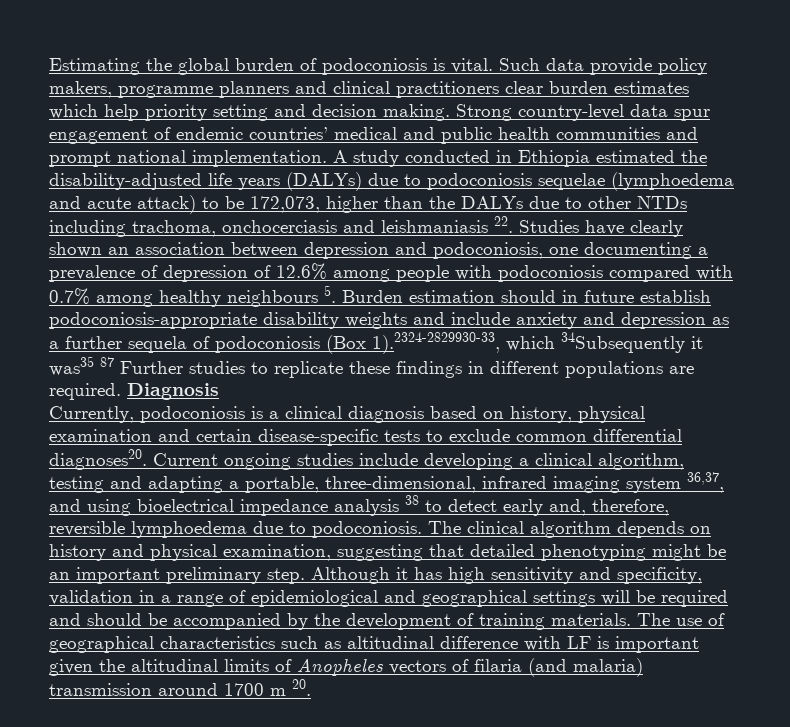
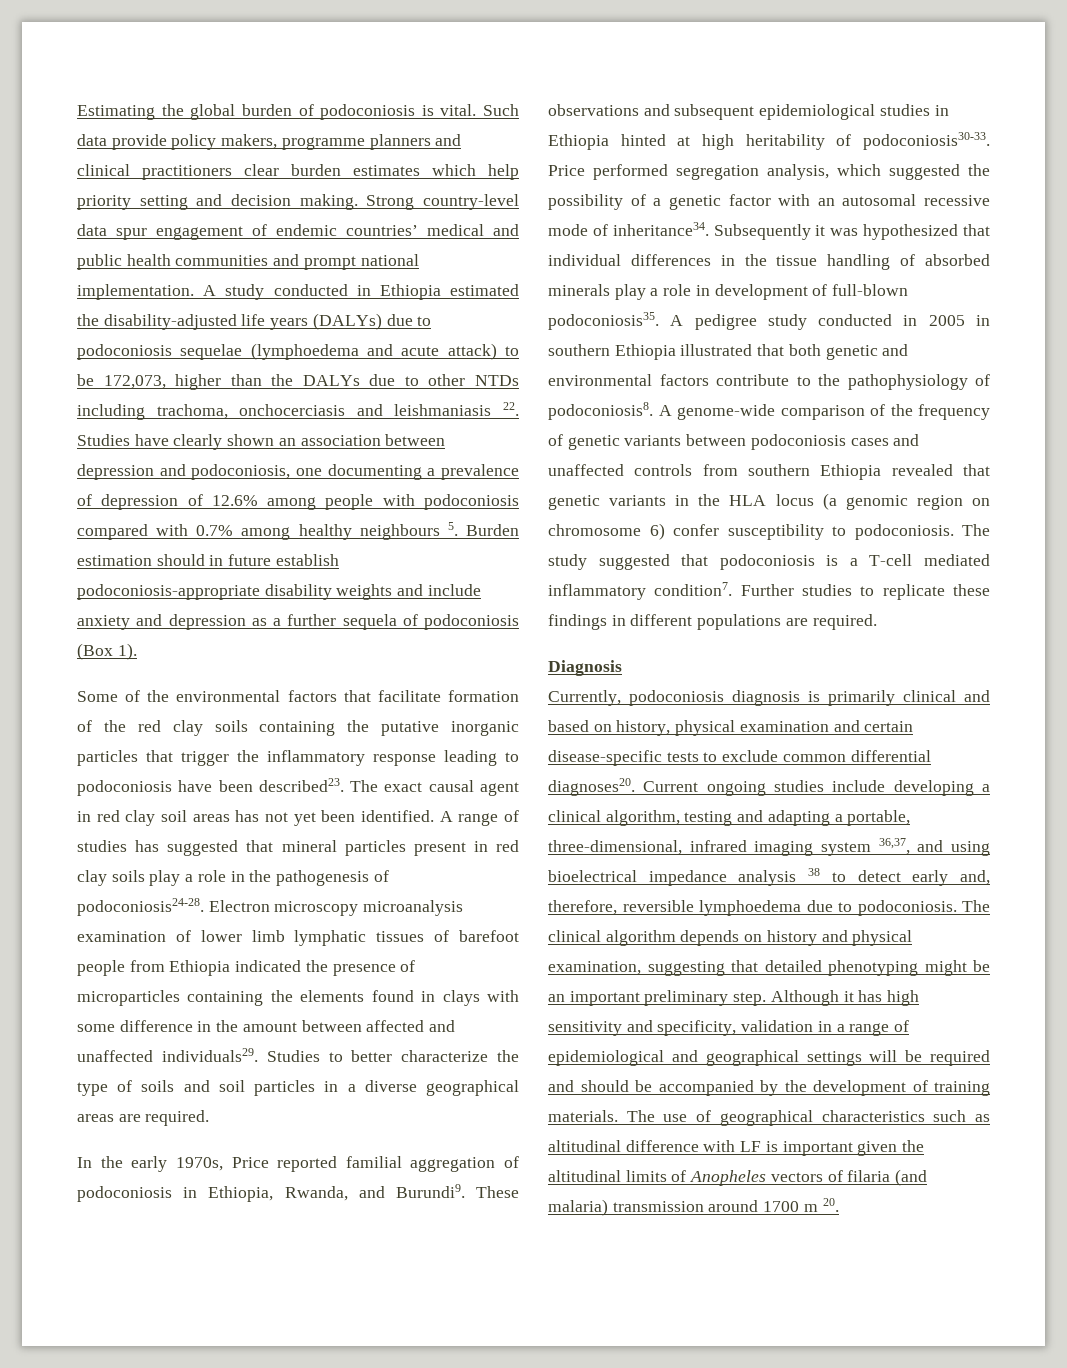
- A study conducted in Ethiopia estimated the disability-adjusted life years (DALYs) due to podoconiosis sequelae (lymphoedema and acute attack) to be 172,073, higher than the DALYs due to other NTDs including trachoma, onchocerciasis and leishmaniasis 22. Studies have clearly shown an association between depression and podoconiosis, one documenting a prevalence of depression of 12.6% among people with podoconiosis compared with 0.7% among healthy neighbours 5. Burden estimation should in future establish podoconiosis-appropriate disability weights and include anxiety and depression as a further sequela of podoconiosis (Box 1).2324-2829930-33, which 34Subsequently it was35 87 Further studies to replicate these findings in different populations are required. Diagnosis
+ A study conducted in Ethiopia estimated the disability-adjusted life years (DALYs) due to podoconiosis sequelae (lymphoedema and acute attack) to be 172,073, higher than the DALYs due to other NTDs including trachoma, onchocerciasis and leishmaniasis 22. Studies have clearly shown an association between depression and podoconiosis, one documenting a prevalence of depression of 12.6% among people with podoconiosis compared with 0.7% among healthy neighbours 5. Burden estimation should in future establish podoconiosis-appropriate disability weights and include anxiety and depression as a further sequela of podoconiosis (Box 1).
+ Some of the environmental factors that facilitate formation of the red clay soils containing the putative inorganic particles that trigger the inflammatory response leading to podoconiosis have been described23. The exact causal agent in red clay soil areas has not yet been identified. A range of studies has suggested that mineral particles present in red clay soils play a role in the pathogenesis of podoconiosis24-28. Electron microscopy microanalysis examination of lower limb lymphatic tissues of barefoot people from Ethiopia indicated the presence of microparticles containing the elements found in clays with some difference in the amount between affected and unaffected individuals29. Studies to better characterize the type of soils and soil particles in a diverse geographical areas are required.
+ In the early 1970s, Price reported familial aggregation of podoconiosis in Ethiopia, Rwanda, and Burundi9. These observations and subsequent epidemiological studies in Ethiopia hinted at high heritability of podoconiosis30-33. Price performed segregation analysis, which suggested the possibility of a genetic factor with an autosomal recessive mode of inheritance34. Subsequently it was hypothesized that individual differences in the tissue handling of absorbed minerals play a role in development of full-blown podoconiosis35. A pedigree study conducted in 2005 in southern Ethiopia illustrated that both genetic and environmental factors contribute to the pathophysiology of podoconiosis8. A genome-wide comparison of the frequency of genetic variants between podoconiosis cases and unaffected controls from southern Ethiopia revealed that genetic variants in the HLA locus (a genomic region on chromosome 6) confer susceptibility to podoconiosis. The study suggested that podoconiosis is a T-cell mediated inflammatory condition7. Further studies to replicate these findings in different populations are required.
+ Diagnosis
- Currently, podoconiosis is a clinical diagnosis based on history, physical examination and certain disease-specific tests to exclude common differential diagnoses20.
+ Currently, podoconiosis diagnosis is primarily clinical and based on history, physical examination and certain disease-specific tests to exclude common differential diagnoses20.

